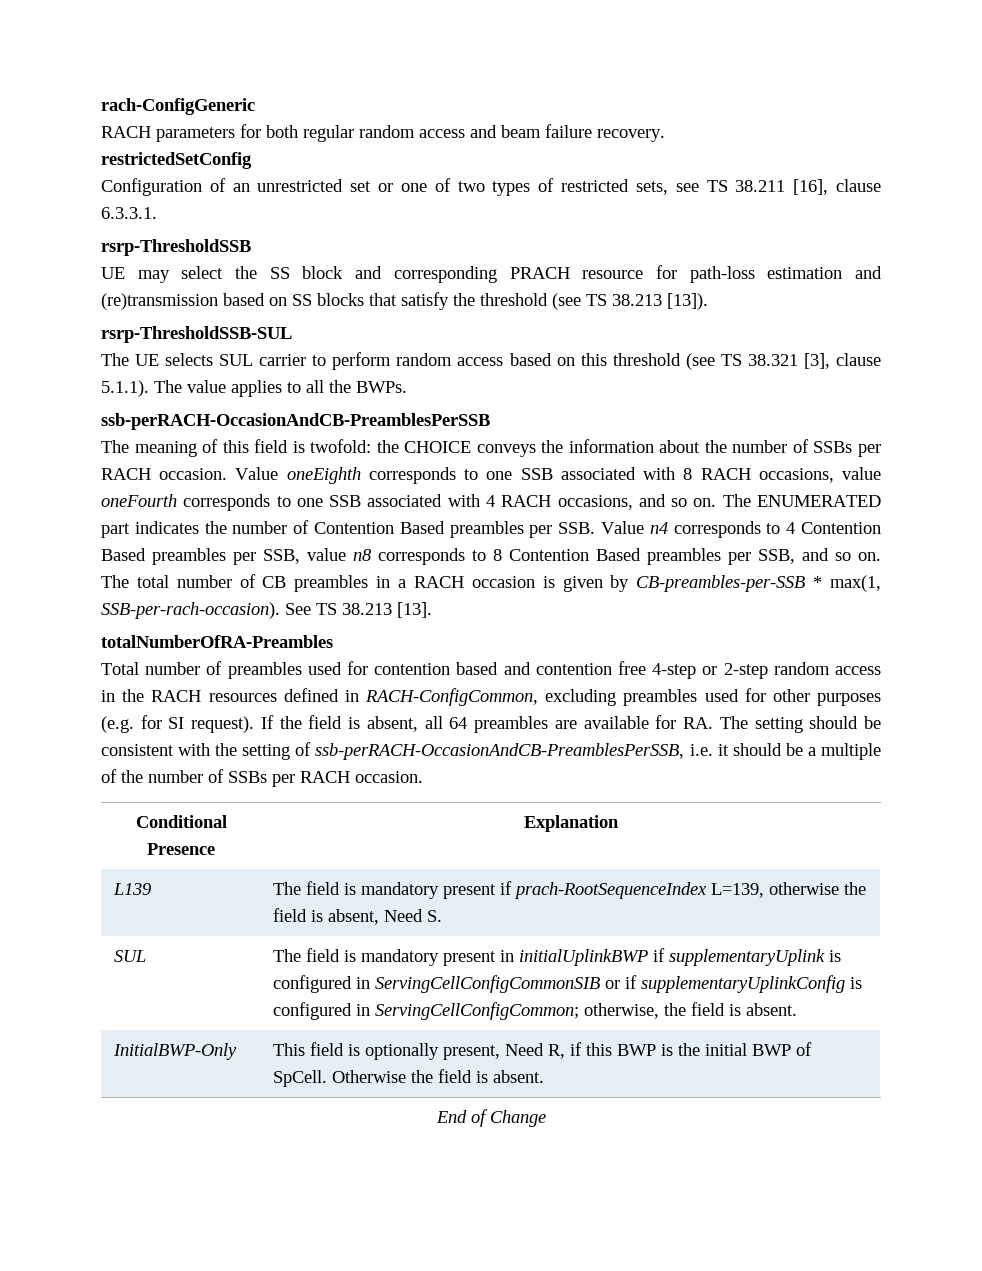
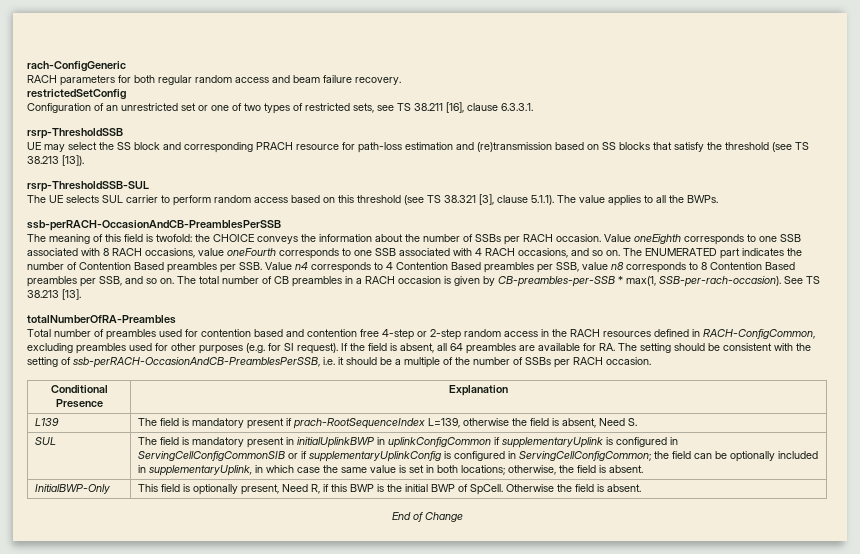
- The field is mandatory present in initialUplinkBWP if supplementaryUplink is configured in ServingCellConfigCommonSIB or if supplementaryUplinkConfig is configured in ServingCellConfigCommon; otherwise, the field is absent.
+ The field is mandatory present in initialUplinkBWP in uplinkConfigCommon if supplementaryUplink is configured in ServingCellConfigCommonSIB or if supplementaryUplinkConfig is configured in ServingCellConfigCommon; the field can be optionally included in supplementaryUplink, in which case the same value is set in both locations; otherwise, the field is absent.

